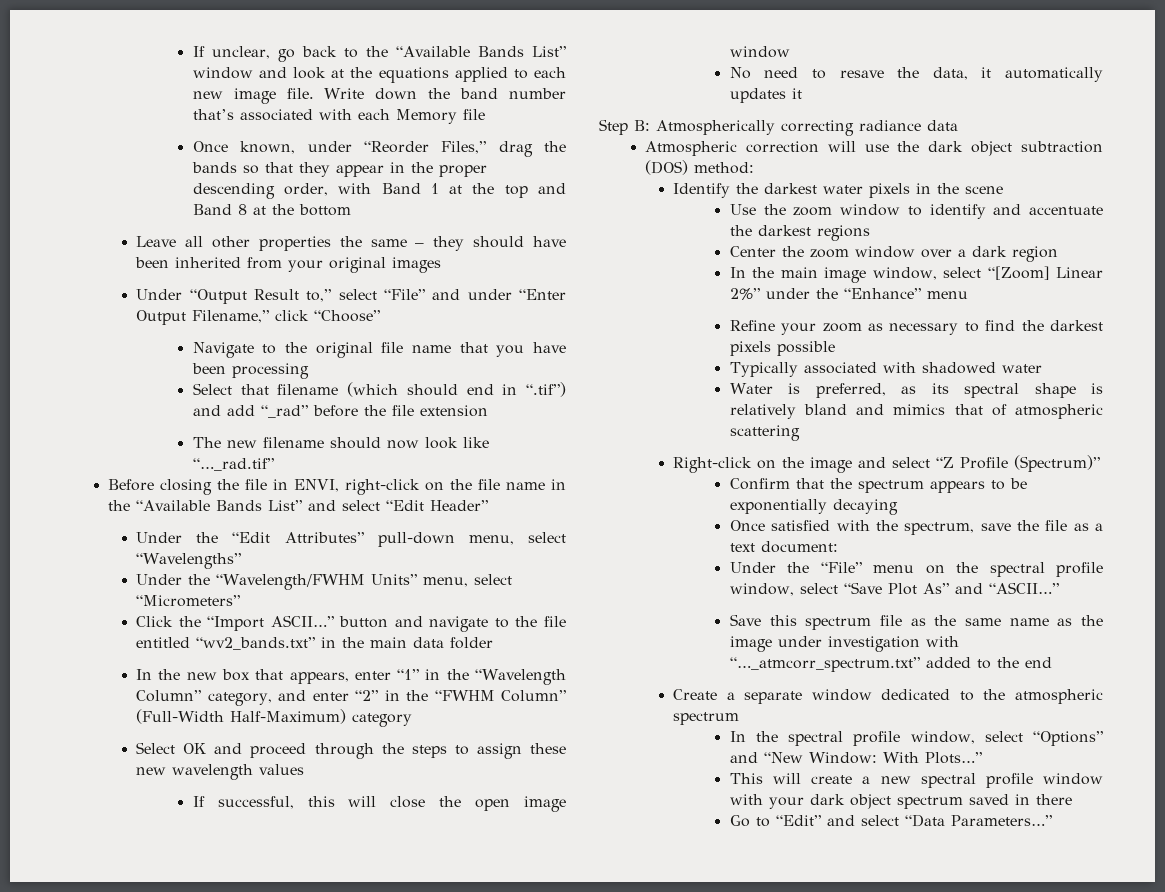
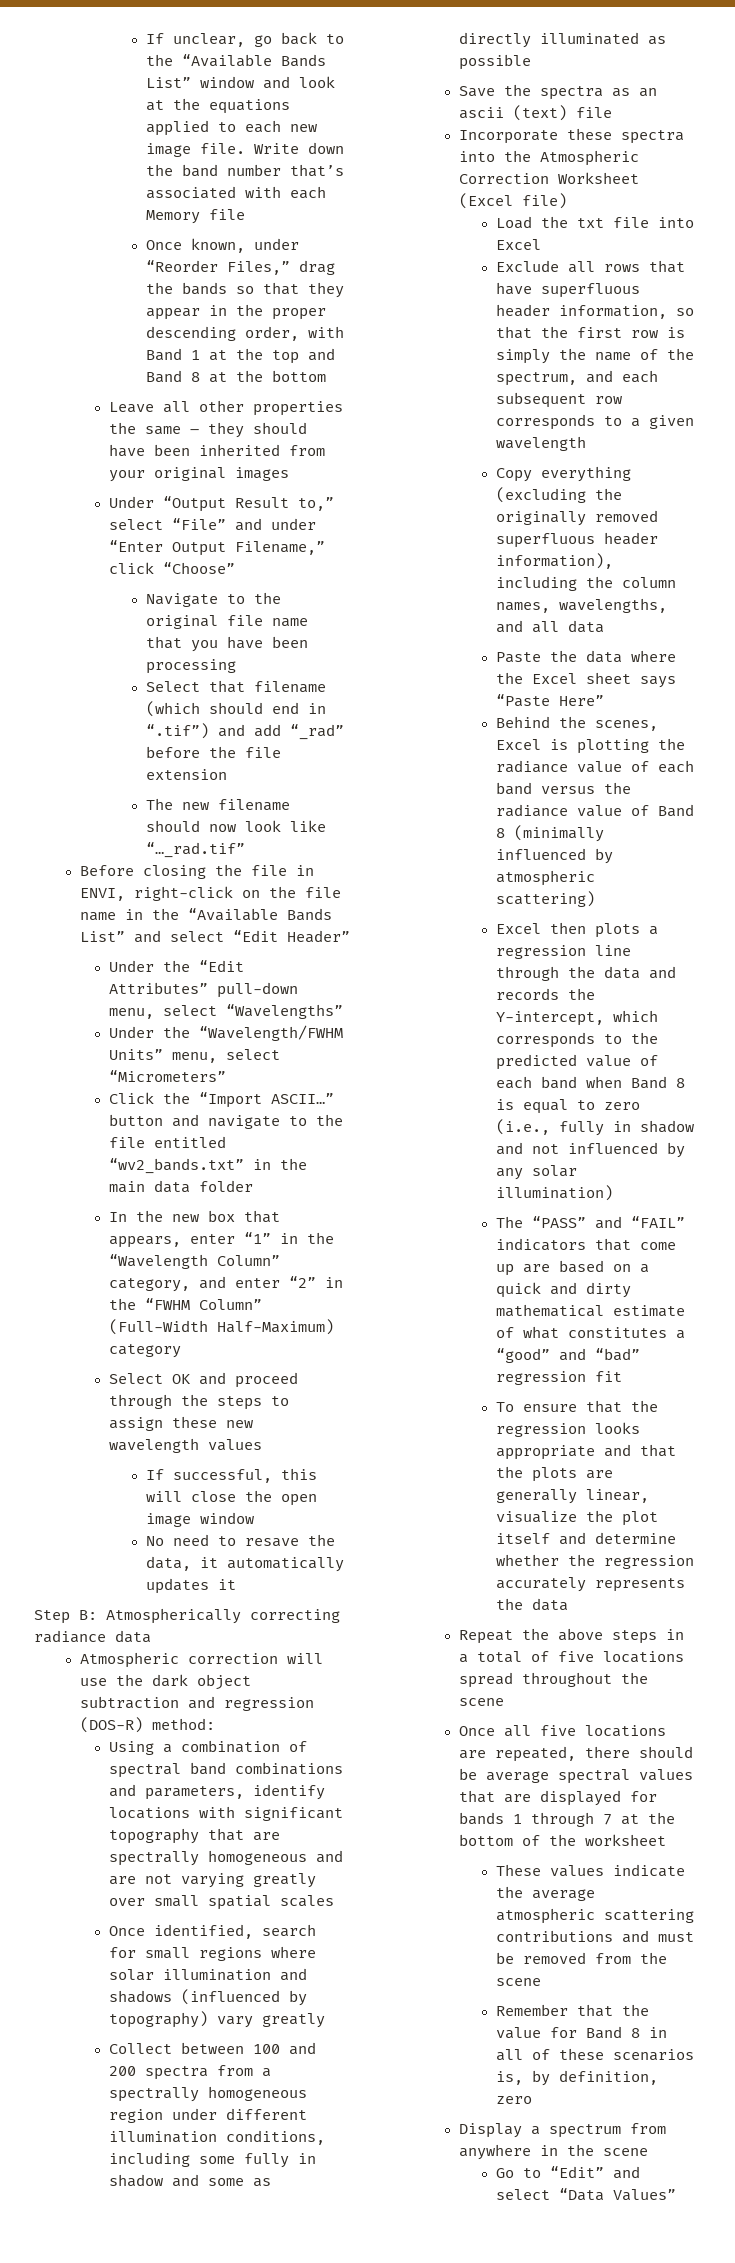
- Atmospheric correction will use the dark object subtraction (DOS) method:
- Identify the darkest water pixels in the scene
- Use the zoom window to identify and accentuate the darkest regions
- Center the zoom window over a dark region
- In the main image window, select “[Zoom] Linear 2%” under the “Enhance” menu
- Refine your zoom as necessary to find the darkest pixels possible
- Typically associated with shadowed water
- Water is preferred, as its spectral shape is relatively bland and mimics that of atmospheric scattering
- Right-click on the image and select “Z Profile (Spectrum)”
- Confirm that the spectrum appears to be exponentially decaying
- Once satisfied with the spectrum, save the file as a text document:
- Under the “File” menu on the spectral profile window, select “Save Plot As” and “ASCII…”
- Save this spectrum file as the same name as the image under investigation with “…_atmcorr_spectrum.txt” added to the end
- Create a separate window dedicated to the atmospheric spectrum
- In the spectral profile window, select “Options” and “New Window: With Plots…”
- This will create a new spectral profile window with your dark object spectrum saved in there
+ Atmospheric correction will use the dark object subtraction and regression (DOS-R) method:
+ Using a combination of spectral band combinations and parameters, identify locations with significant topography that are spectrally homogeneous and are not varying greatly over small spatial scales
+ Once identified, search for small regions where solar illumination and shadows (influenced by topography) vary greatly
+ Collect between 100 and 200 spectra from a spectrally homogeneous region under different illumination conditions, including some fully in shadow and some as directly illuminated as possible
+ Save the spectra as an ascii (text) file
+ Incorporate these spectra into the Atmospheric Correction Worksheet (Excel file)
+ Load the txt file into Excel
+ Exclude all rows that have superfluous header information, so that the first row is simply the name of the spectrum, and each subsequent row corresponds to a given wavelength
+ Copy everything (excluding the originally removed superfluous header information), including the column names, wavelengths, and all data
+ Paste the data where the Excel sheet says “Paste Here”
+ Behind the scenes, Excel is plotting the radiance value of each band versus the radiance value of Band 8 (minimally influenced by atmospheric scattering)
+ Excel then plots a regression line through the data and records the Y-intercept, which corresponds to the predicted value of each band when Band 8 is equal to zero (i.e., fully in shadow and not influenced by any solar illumination)
+ The “PASS” and “FAIL” indicators that come up are based on a quick and dirty mathematical estimate of what constitutes a “good” and “bad” regression fit
+ To ensure that the regression looks appropriate and that the plots are generally linear, visualize the plot itself and determine whether the regression accurately represents the data
+ Repeat the above steps in a total of five locations spread throughout the scene
+ Once all five locations are repeated, there should be average spectral values that are displayed for bands 1 through 7 at the bottom of the worksheet
+ These values indicate the average atmospheric scattering contributions and must be removed from the scene
+ Remember that the value for Band 8 in all of these scenarios is, by definition, zero
+ Display a spectrum from anywhere in the scene
- Go to “Edit” and select “Data Parameters…”
+ Go to “Edit” and select “Data Values”

